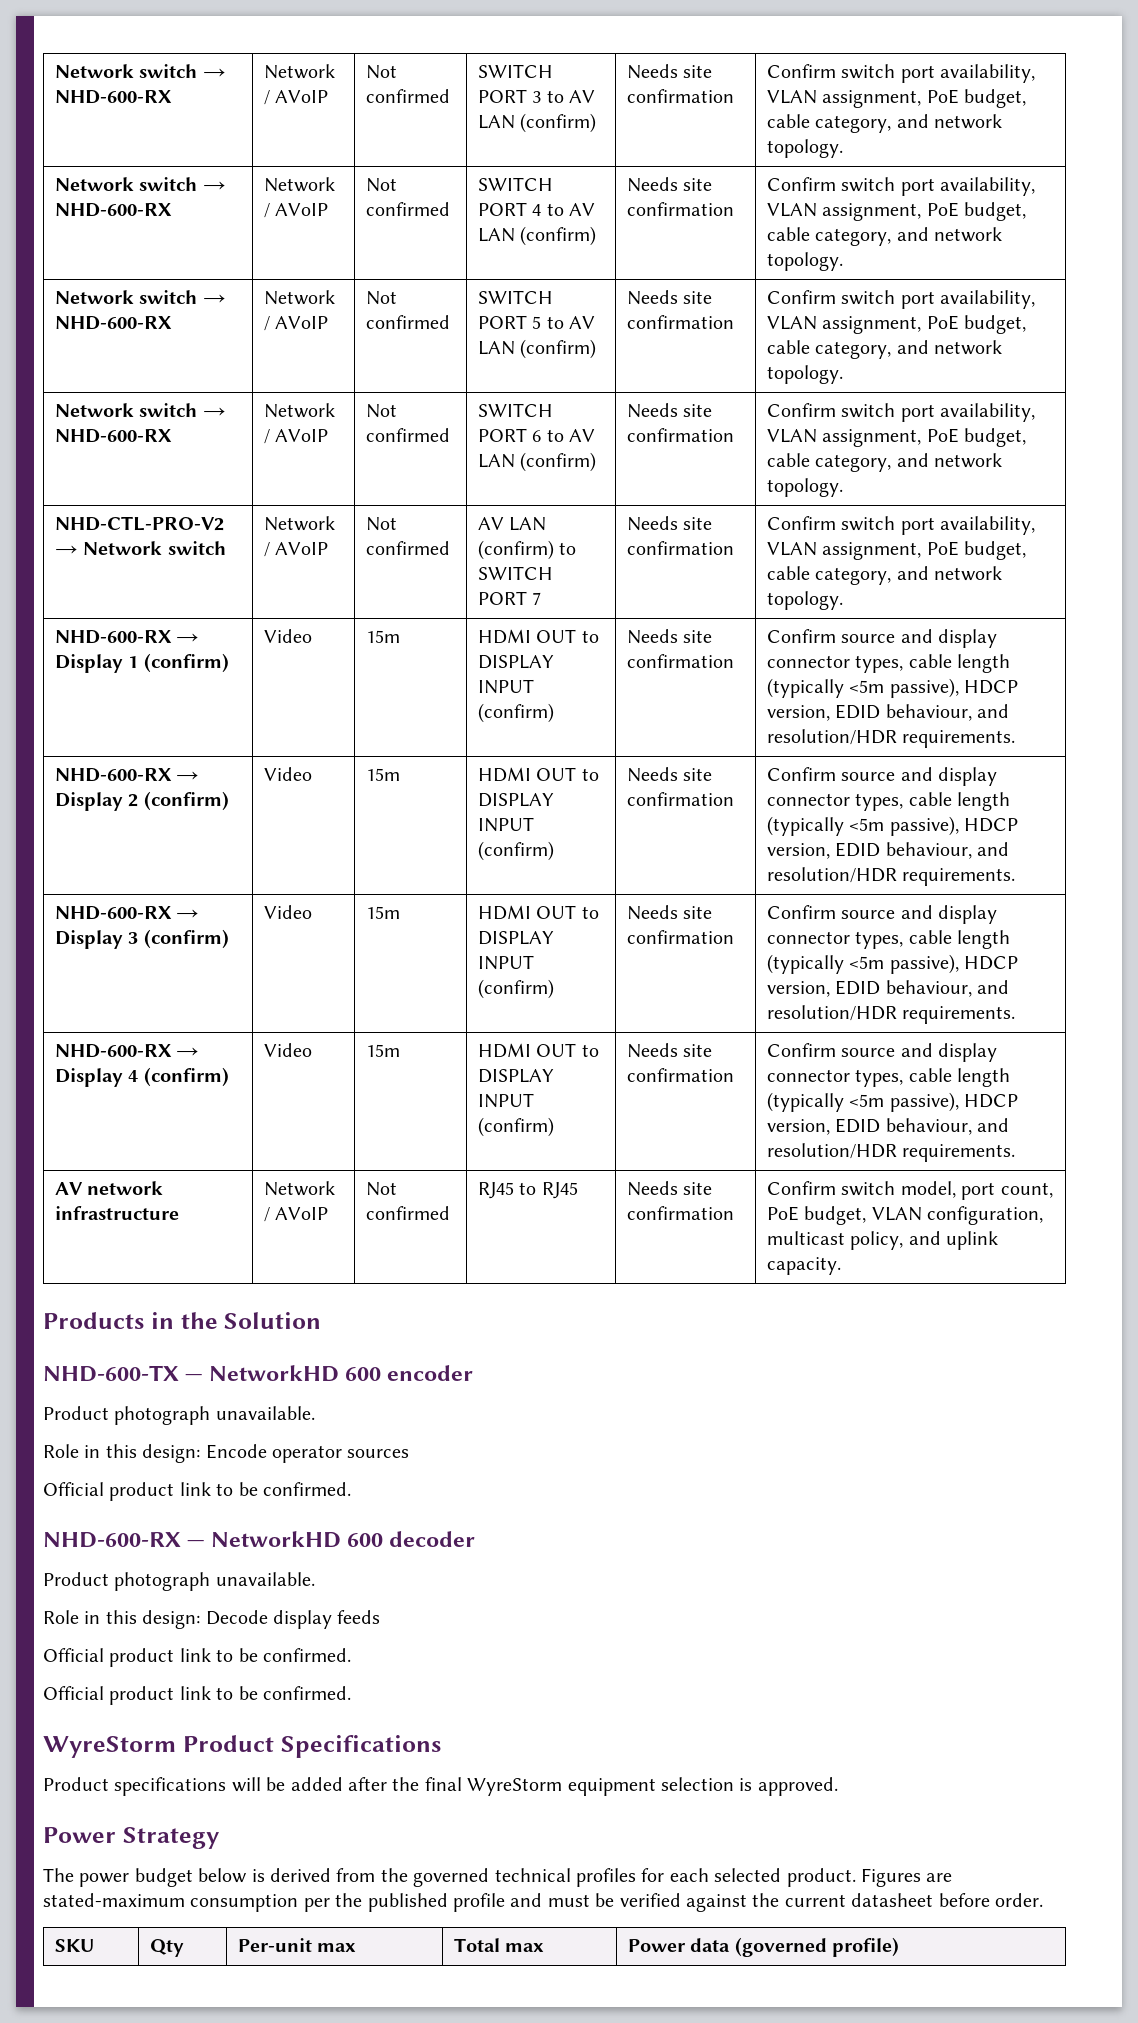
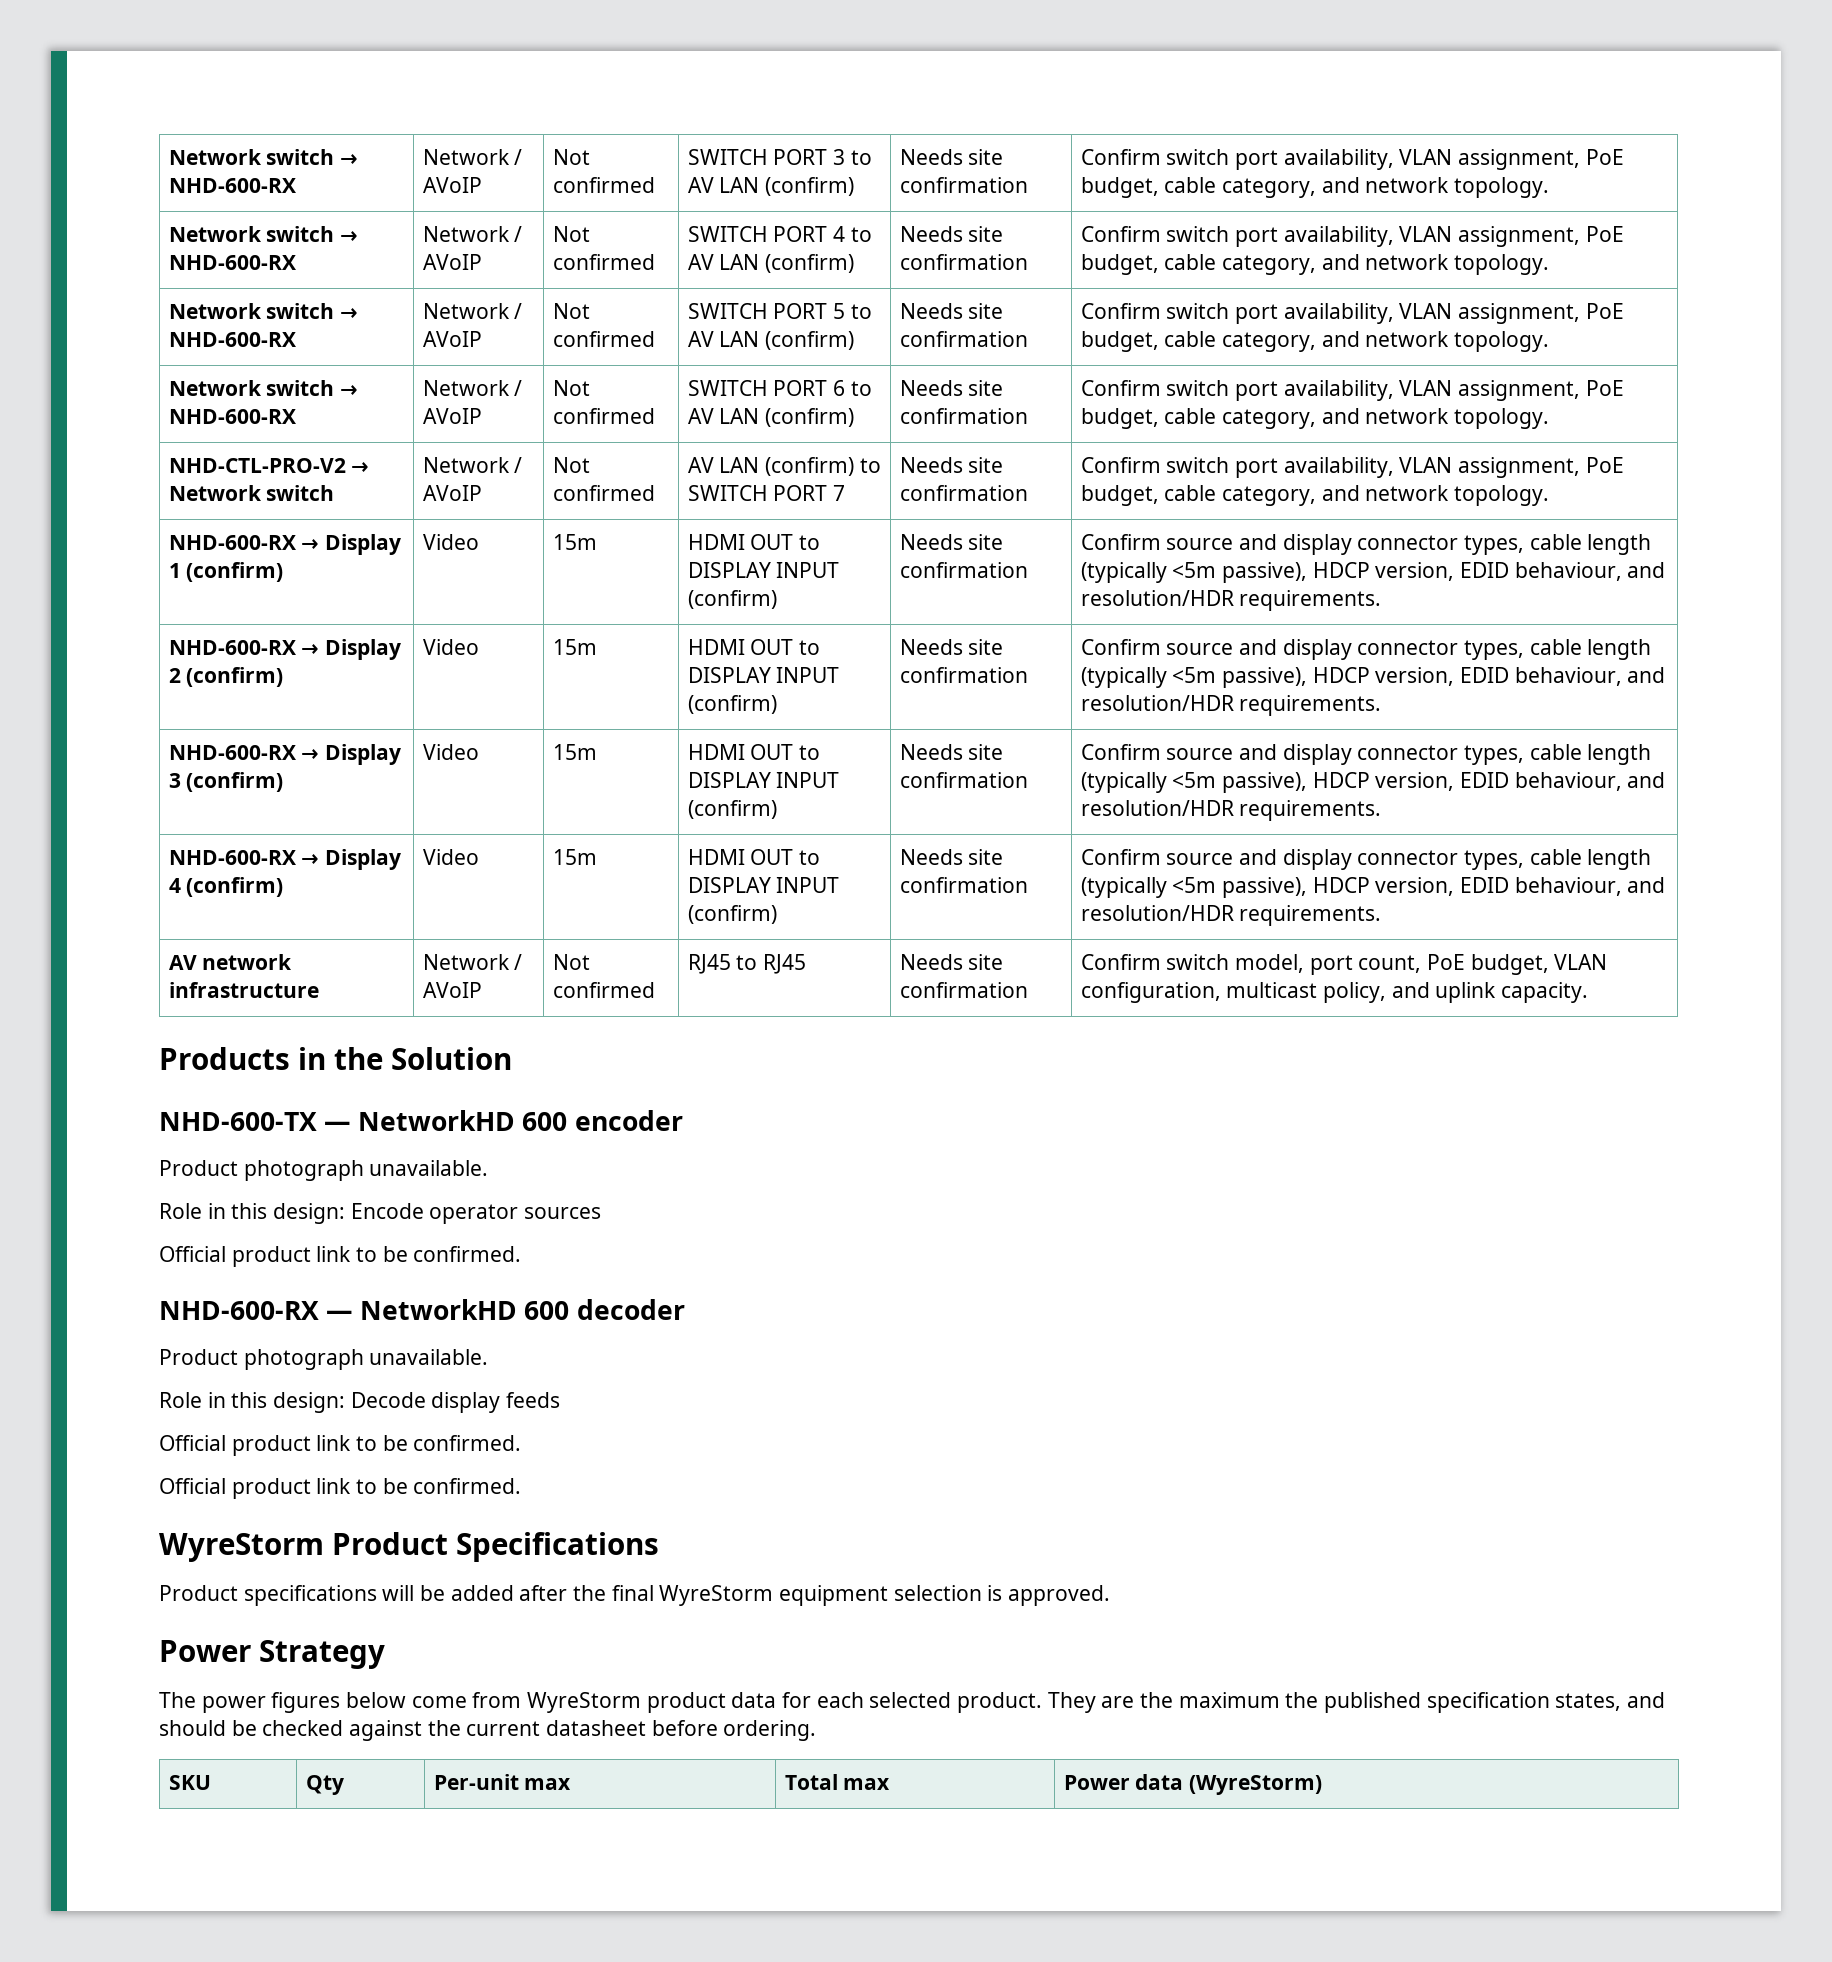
- The power budget below is derived from the governed technical profiles for each selected product. Figures are stated-maximum consumption per the published profile and must be verified against the current datasheet before order.
+ The power figures below come from WyreStorm product data for each selected product. They are the maximum the published specification states, and should be checked against the current datasheet before ordering.
- SKU | Qty | Per-unit max | Total max | Power data (governed profile)
+ SKU | Qty | Per-unit max | Total max | Power data (WyreStorm)

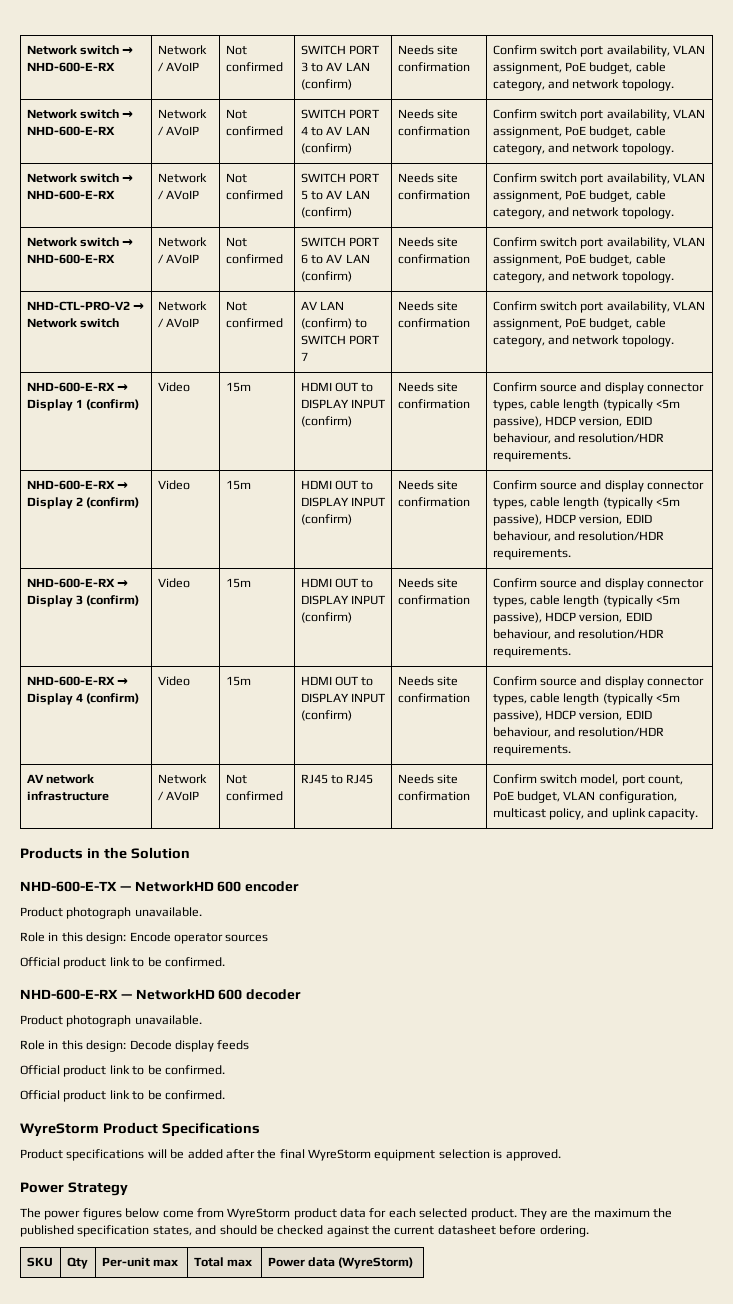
- Network switch → NHD-600-RX | Network / AVoIP | Not confirmed | SWITCH PORT 3 to AV LAN (confirm) | Needs site confirmation | Confirm switch port availability, VLAN assignment, PoE budget, cable category, and network topology.
+ Network switch → NHD-600-E-RX | Network / AVoIP | Not confirmed | SWITCH PORT 3 to AV LAN (confirm) | Needs site confirmation | Confirm switch port availability, VLAN assignment, PoE budget, cable category, and network topology.
- Network switch → NHD-600-RX | Network / AVoIP | Not confirmed | SWITCH PORT 4 to AV LAN (confirm) | Needs site confirmation | Confirm switch port availability, VLAN assignment, PoE budget, cable category, and network topology.
+ Network switch → NHD-600-E-RX | Network / AVoIP | Not confirmed | SWITCH PORT 4 to AV LAN (confirm) | Needs site confirmation | Confirm switch port availability, VLAN assignment, PoE budget, cable category, and network topology.
- Network switch → NHD-600-RX | Network / AVoIP | Not confirmed | SWITCH PORT 5 to AV LAN (confirm) | Needs site confirmation | Confirm switch port availability, VLAN assignment, PoE budget, cable category, and network topology.
+ Network switch → NHD-600-E-RX | Network / AVoIP | Not confirmed | SWITCH PORT 5 to AV LAN (confirm) | Needs site confirmation | Confirm switch port availability, VLAN assignment, PoE budget, cable category, and network topology.
- Network switch → NHD-600-RX | Network / AVoIP | Not confirmed | SWITCH PORT 6 to AV LAN (confirm) | Needs site confirmation | Confirm switch port availability, VLAN assignment, PoE budget, cable category, and network topology.
+ Network switch → NHD-600-E-RX | Network / AVoIP | Not confirmed | SWITCH PORT 6 to AV LAN (confirm) | Needs site confirmation | Confirm switch port availability, VLAN assignment, PoE budget, cable category, and network topology.
- NHD-600-RX → Display 1 (confirm) | Video | 15m | HDMI OUT to DISPLAY INPUT (confirm) | Needs site confirmation | Confirm source and display connector types, cable length (typically <5m passive), HDCP version, EDID behaviour, and resolution/HDR requirements.
+ NHD-600-E-RX → Display 1 (confirm) | Video | 15m | HDMI OUT to DISPLAY INPUT (confirm) | Needs site confirmation | Confirm source and display connector types, cable length (typically <5m passive), HDCP version, EDID behaviour, and resolution/HDR requirements.
- NHD-600-RX → Display 2 (confirm) | Video | 15m | HDMI OUT to DISPLAY INPUT (confirm) | Needs site confirmation | Confirm source and display connector types, cable length (typically <5m passive), HDCP version, EDID behaviour, and resolution/HDR requirements.
+ NHD-600-E-RX → Display 2 (confirm) | Video | 15m | HDMI OUT to DISPLAY INPUT (confirm) | Needs site confirmation | Confirm source and display connector types, cable length (typically <5m passive), HDCP version, EDID behaviour, and resolution/HDR requirements.
- NHD-600-RX → Display 3 (confirm) | Video | 15m | HDMI OUT to DISPLAY INPUT (confirm) | Needs site confirmation | Confirm source and display connector types, cable length (typically <5m passive), HDCP version, EDID behaviour, and resolution/HDR requirements.
+ NHD-600-E-RX → Display 3 (confirm) | Video | 15m | HDMI OUT to DISPLAY INPUT (confirm) | Needs site confirmation | Confirm source and display connector types, cable length (typically <5m passive), HDCP version, EDID behaviour, and resolution/HDR requirements.
- NHD-600-RX → Display 4 (confirm) | Video | 15m | HDMI OUT to DISPLAY INPUT (confirm) | Needs site confirmation | Confirm source and display connector types, cable length (typically <5m passive), HDCP version, EDID behaviour, and resolution/HDR requirements.
+ NHD-600-E-RX → Display 4 (confirm) | Video | 15m | HDMI OUT to DISPLAY INPUT (confirm) | Needs site confirmation | Confirm source and display connector types, cable length (typically <5m passive), HDCP version, EDID behaviour, and resolution/HDR requirements.
- NHD-600-TX — NetworkHD 600 encoder
+ NHD-600-E-TX — NetworkHD 600 encoder
- NHD-600-RX — NetworkHD 600 decoder
+ NHD-600-E-RX — NetworkHD 600 decoder

